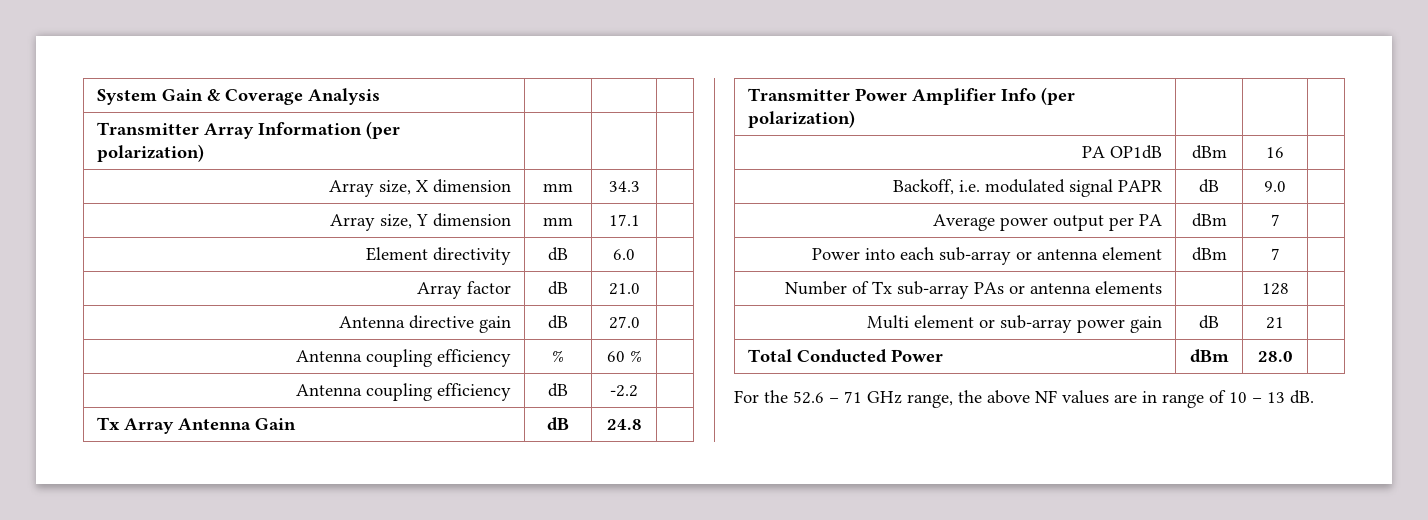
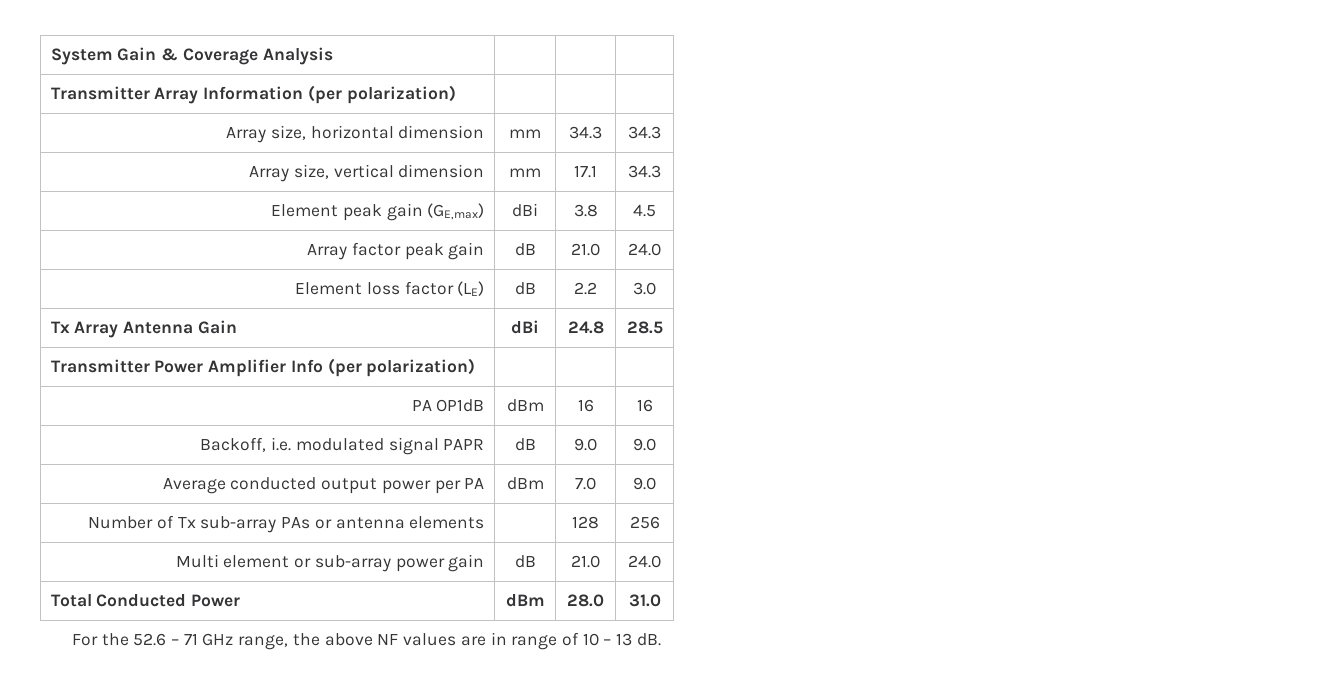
- Array size, X dimension | mm | 34.3 |
- Array size, Y dimension | mm | 17.1 |
- Element directivity | dB | 6.0 |
+ Array size, horizontal dimension | mm | 34.3 | 34.3
+ Array size, vertical dimension | mm | 17.1 | 34.3
+ Element peak gain (GE,max) | dBi | 3.8 | 4.5
- Array factor | dB | 21.0 |
- Antenna directive gain | dB | 27.0 |
- Antenna coupling efficiency | % | 60 % |
- Antenna coupling efficiency | dB | -2.2 |
+ Array factor peak gain | dB | 21.0 | 24.0
+ Element loss factor (LE) | dB | 2.2 | 3.0
- Tx Array Antenna Gain | dB | 24.8 |
+ Tx Array Antenna Gain | dBi | 24.8 | 28.5
- PA OP1dB | dBm | 16 |
+ PA OP1dB | dBm | 16 | 16
- Backoff, i.e. modulated signal PAPR | dB | 9.0 |
+ Backoff, i.e. modulated signal PAPR | dB | 9.0 | 9.0
- Average power output per PA | dBm | 7 |
- Power into each sub-array or antenna element | dBm | 7 |
+ Average conducted output power per PA | dBm | 7.0 | 9.0
- Number of Tx sub-array PAs or antenna elements | | 128 |
+ Number of Tx sub-array PAs or antenna elements | | 128 | 256
- Multi element or sub-array power gain | dB | 21 |
+ Multi element or sub-array power gain | dB | 21.0 | 24.0
- Total Conducted Power | dBm | 28.0 |
+ Total Conducted Power | dBm | 28.0 | 31.0

